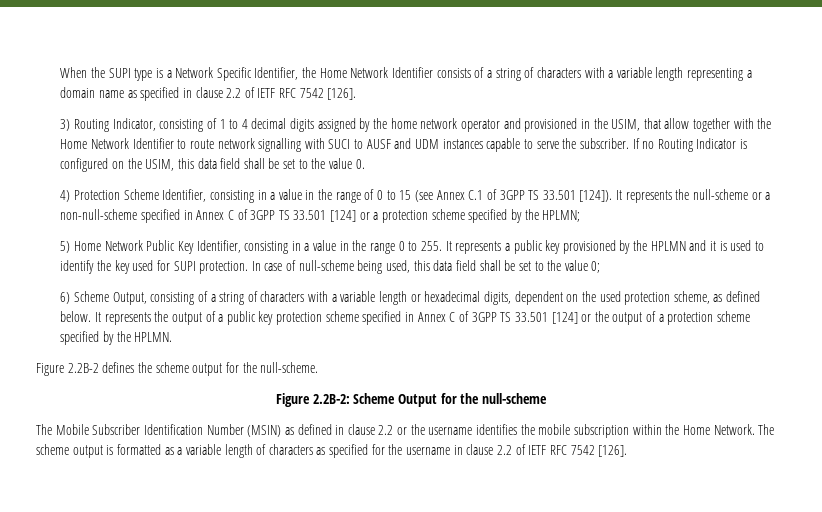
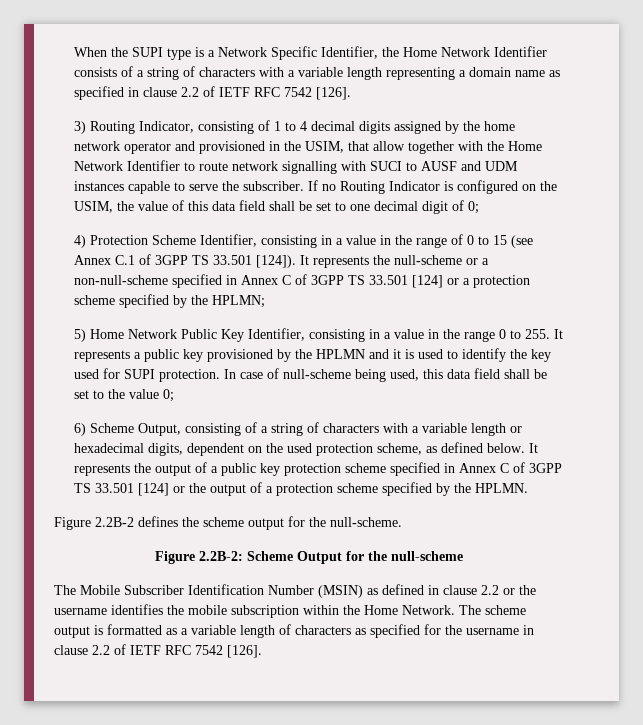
- If no Routing Indicator is configured on the USIM, this data field shall be set to the value 0.
+ If no Routing Indicator is configured on the USIM, the value of this data field shall be set to one decimal digit of 0;

